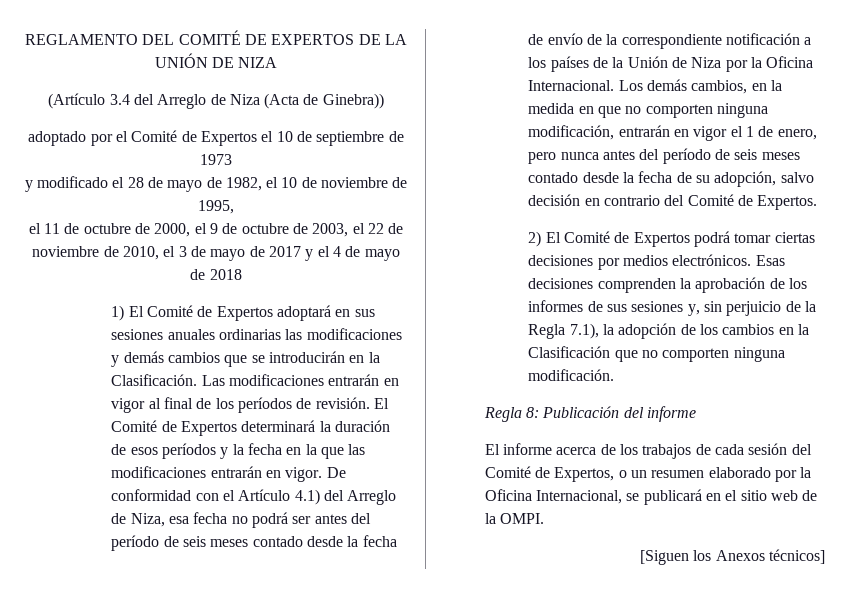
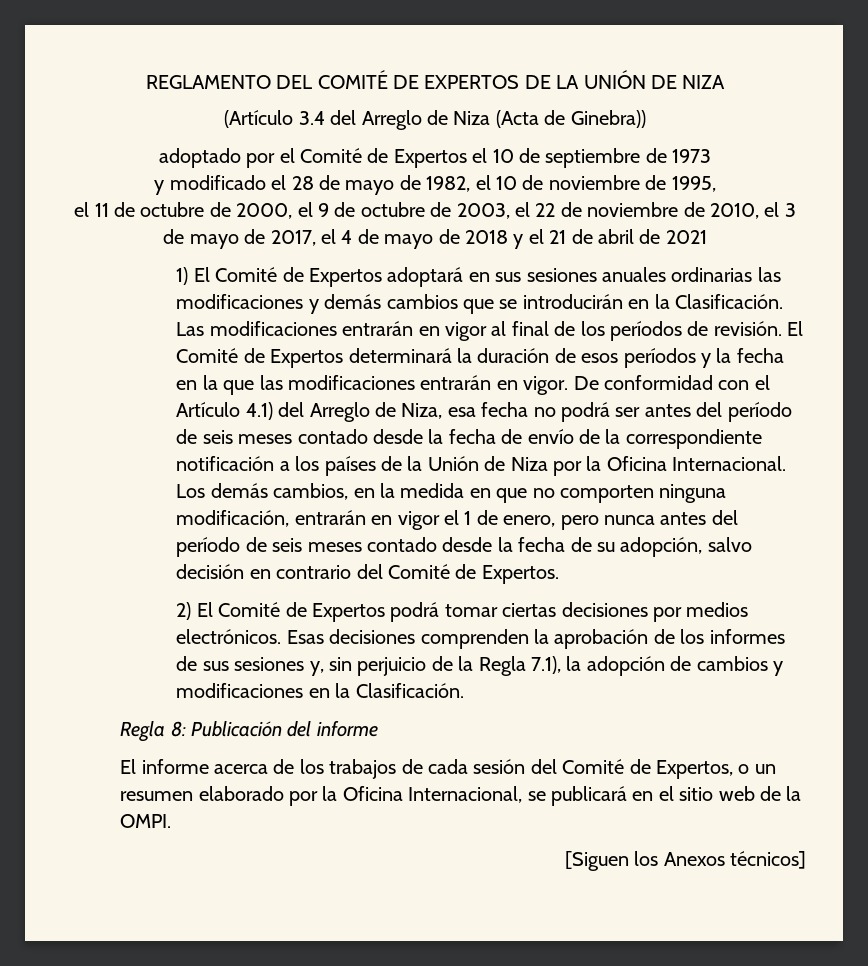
- el 11 de octubre de 2000, el 9 de octubre de 2003, el 22 de noviembre de 2010, el 3 de mayo de 2017 y el 4 de mayo de 2018
+ el 11 de octubre de 2000, el 9 de octubre de 2003, el 22 de noviembre de 2010, el 3 de mayo de 2017, el 4 de mayo de 2018 y el 21 de abril de 2021
- Esas decisiones comprenden la aprobación de los informes de sus sesiones y, sin perjuicio de la Regla 7.1), la adopción de los cambios en la Clasificación que no comporten ninguna modificación.
+ Esas decisiones comprenden la aprobación de los informes de sus sesiones y, sin perjuicio de la Regla 7.1), la adopción de cambios y modificaciones en la Clasificación.

